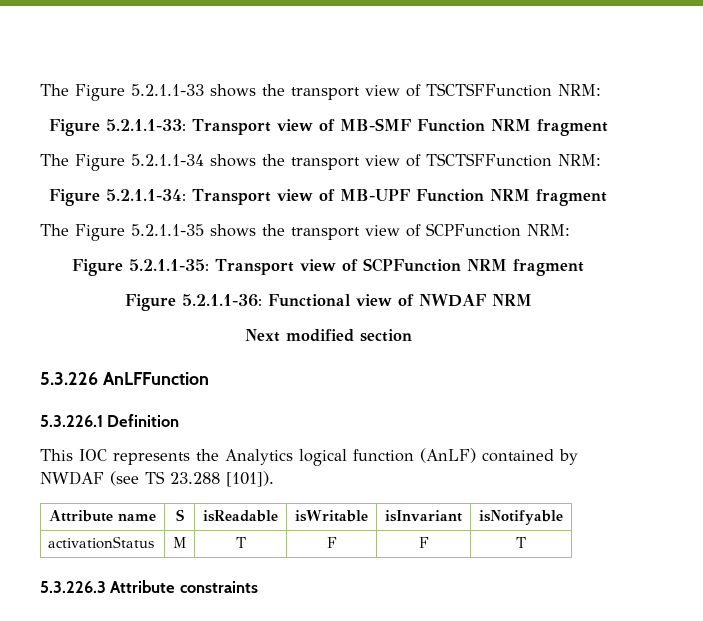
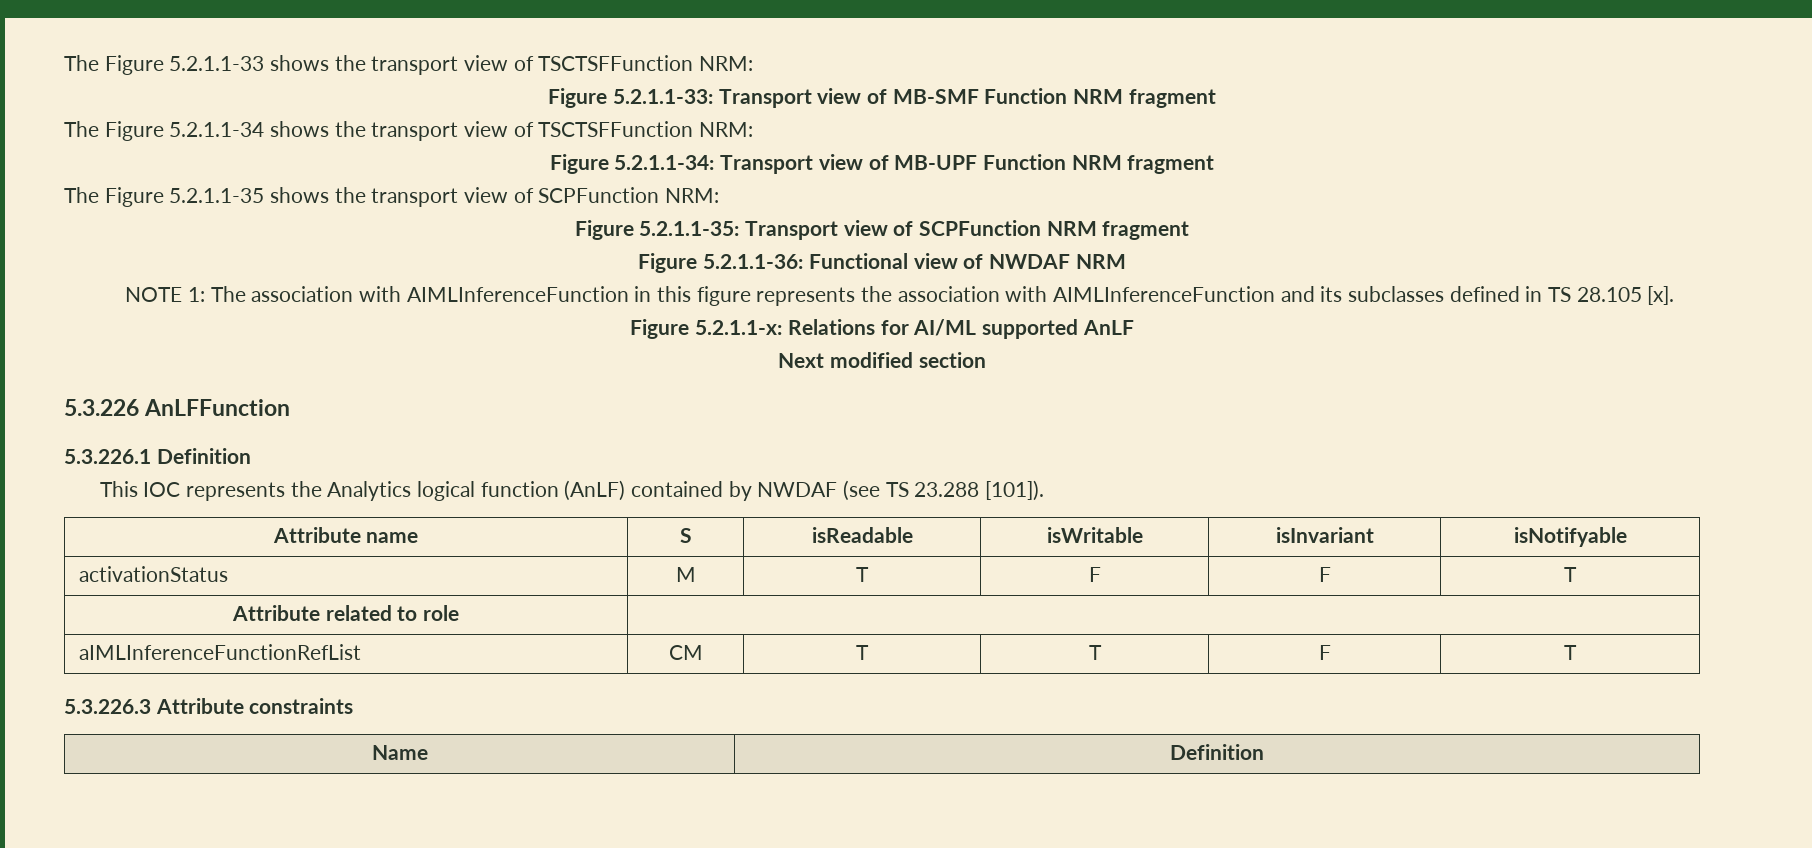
+ NOTE 1: The association with AIMLInferenceFunction in this figure represents the association with AIMLInferenceFunction and its subclasses defined in TS 28.105 [x].
+ Figure 5.2.1.1-x: Relations for AI/ML supported AnLF
+ Attribute related to role |
+ aIMLInferenceFunctionRefList | CM | T | T | F | T
+ Name | Definition

